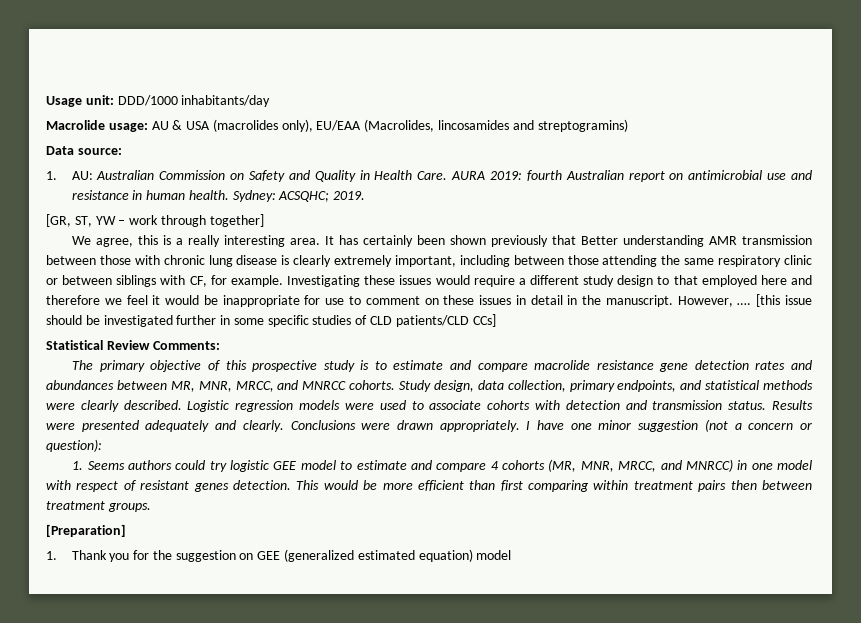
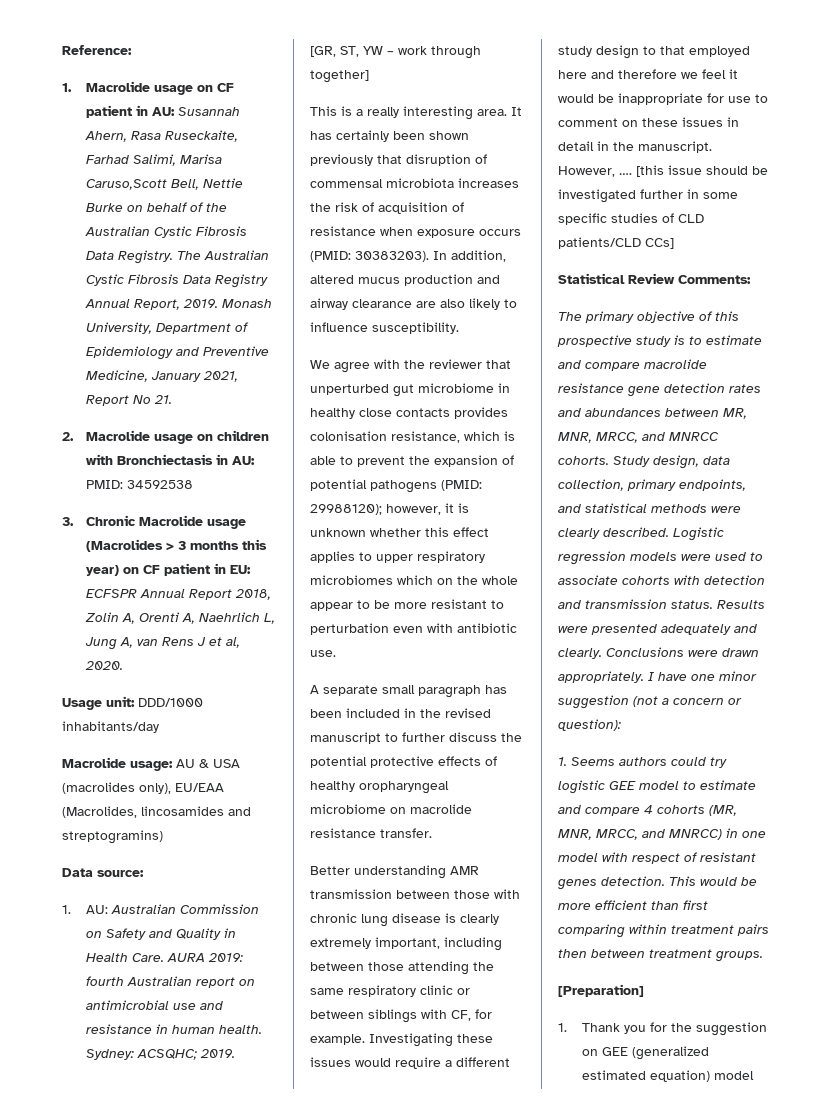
+ Reference:
+ 1. Macrolide usage on CF patient in AU: Susannah Ahern, Rasa Ruseckaite, Farhad Salimi, Marisa Caruso,Scott Bell, Nettie Burke on behalf of the Australian Cystic Fibrosis Data Registry. The Australian Cystic Fibrosis Data Registry Annual Report, 2019. Monash University, Department of Epidemiology and Preventive Medicine, January 2021, Report No 21.
+ 2. Macrolide usage on children with Bronchiectasis in AU: PMID: 34592538
+ 3. Chronic Macrolide usage (Macrolides > 3 months this year) on CF patient in EU: ECFSPR Annual Report 2018, Zolin A, Orenti A, Naehrlich L, Jung A, van Rens J et al, 2020.
- We agree, this is a really interesting area.
+ This is a really interesting area.
- It has certainly been shown previously that Better understanding AMR transmission between those with chronic lung disease is clearly extremely important, including between those attending the same respiratory clinic or between siblings with CF, for example.
+ It has certainly been shown previously that disruption of commensal microbiota increases the risk of acquisition of resistance when exposure occurs (PMID: 30383203). In addition, altered mucus production and airway clearance are also likely to influence susceptibility.
+ We agree with the reviewer that unperturbed gut microbiome in healthy close contacts provides colonisation resistance, which is able to prevent the expansion of potential pathogens (PMID: 29988120); however, it is unknown whether this effect applies to upper respiratory microbiomes which on the whole appear to be more resistant to perturbation even with antibiotic use.
+ A separate small paragraph has been included in the revised manuscript to further discuss the potential protective effects of healthy oropharyngeal microbiome on macrolide resistance transfer.
+ Better understanding AMR transmission between those with chronic lung disease is clearly extremely important, including between those attending the same respiratory clinic or between siblings with CF, for example.

